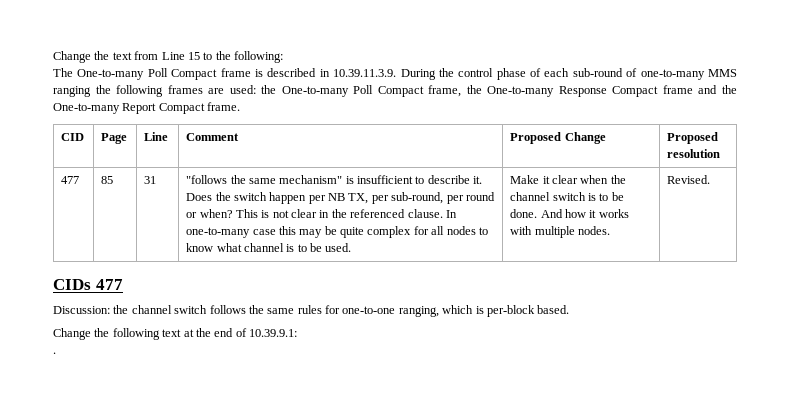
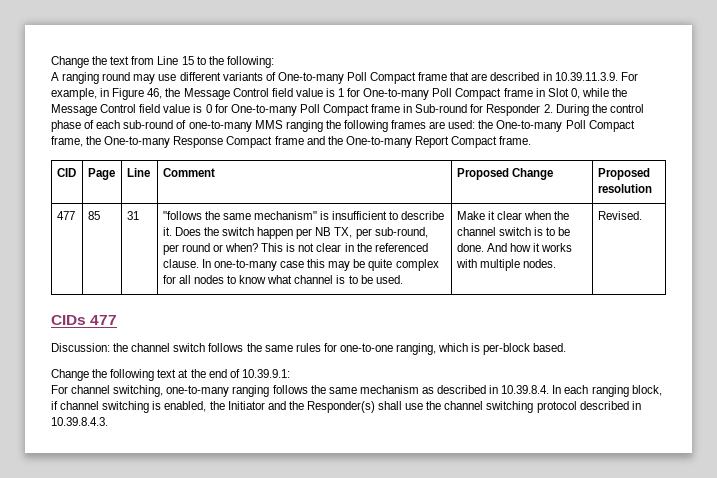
- The One-to-many Poll Compact frame is described in 10.39.11.3.9. During the control phase of each sub-round of one-to-many MMS ranging the following frames are used: the One-to-many Poll Compact frame, the One-to-many Response Compact frame and the One-to-many Report Compact frame.
+ A ranging round may use different variants of One-to-many Poll Compact frame that are described in 10.39.11.3.9. For example, in Figure 46, the Message Control field value is 1 for One-to-many Poll Compact frame in Slot 0, while the Message Control field value is 0 for One-to-many Poll Compact frame in Sub-round for Responder 2. During the control phase of each sub-round of one-to-many MMS ranging the following frames are used: the One-to-many Poll Compact frame, the One-to-many Response Compact frame and the One-to-many Report Compact frame.
- .
+ For channel switching, one-to-many ranging follows the same mechanism as described in 10.39.8.4. In each ranging block, if channel switching is enabled, the Initiator and the Responder(s) shall use the channel switching protocol described in 10.39.8.4.3.

